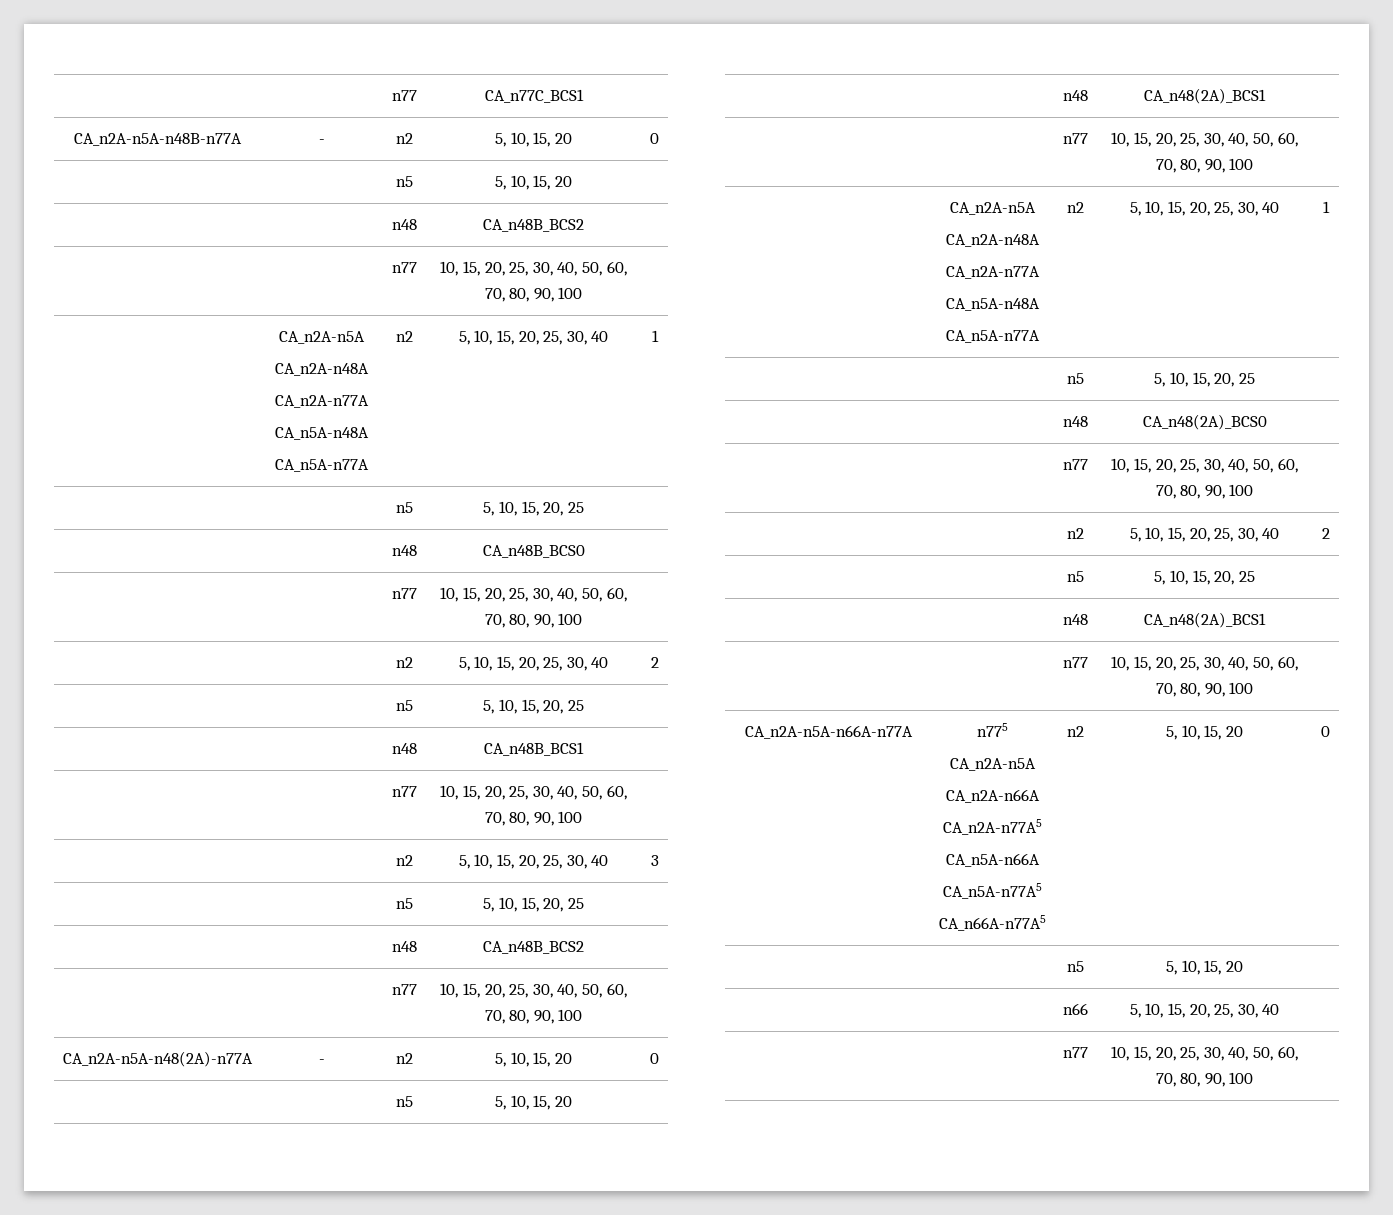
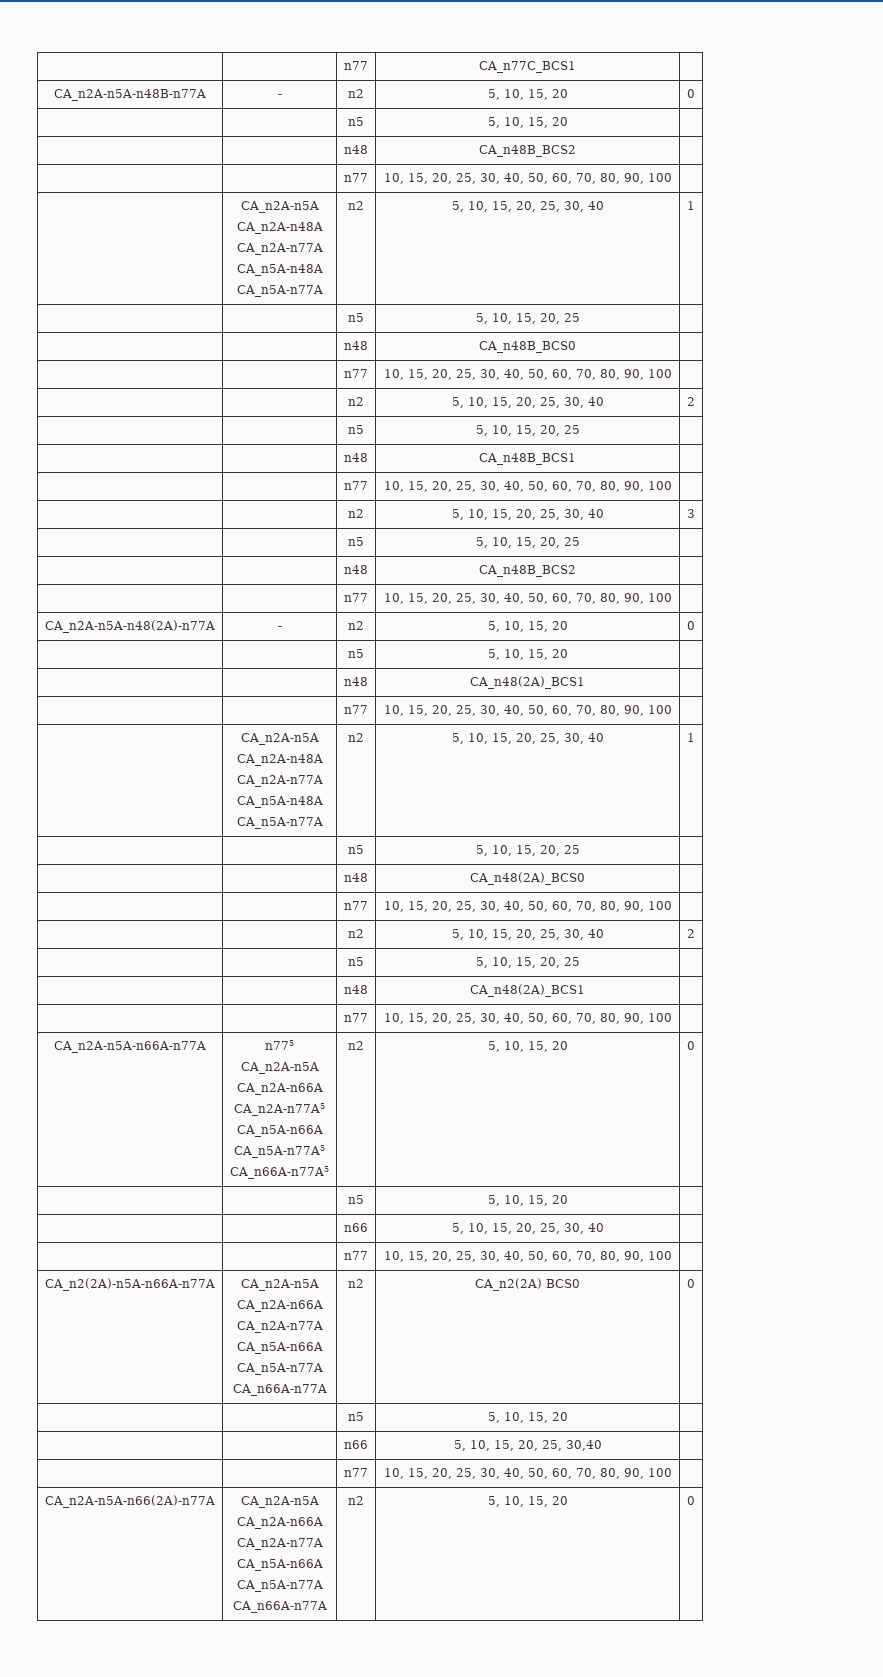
+ CA_n2(2A)-n5A-n66A-n77A | CA_n2A-n5A
+ CA_n2A-n66A
+ CA_n2A-n77A
+ CA_n5A-n66A
+ CA_n5A-n77A
+ CA_n66A-n77A | n2 | CA_n2(2A) BCS0 | 0
+ | | n5 | 5, 10, 15, 20 |
+ | | n66 | 5, 10, 15, 20, 25, 30,40 |
+ | | n77 | 10, 15, 20, 25, 30, 40, 50, 60, 70, 80, 90, 100 |
+ CA_n2A-n5A-n66(2A)-n77A | CA_n2A-n5A
+ CA_n2A-n66A
+ CA_n2A-n77A
+ CA_n5A-n66A
+ CA_n5A-n77A
+ CA_n66A-n77A | n2 | 5, 10, 15, 20 | 0

